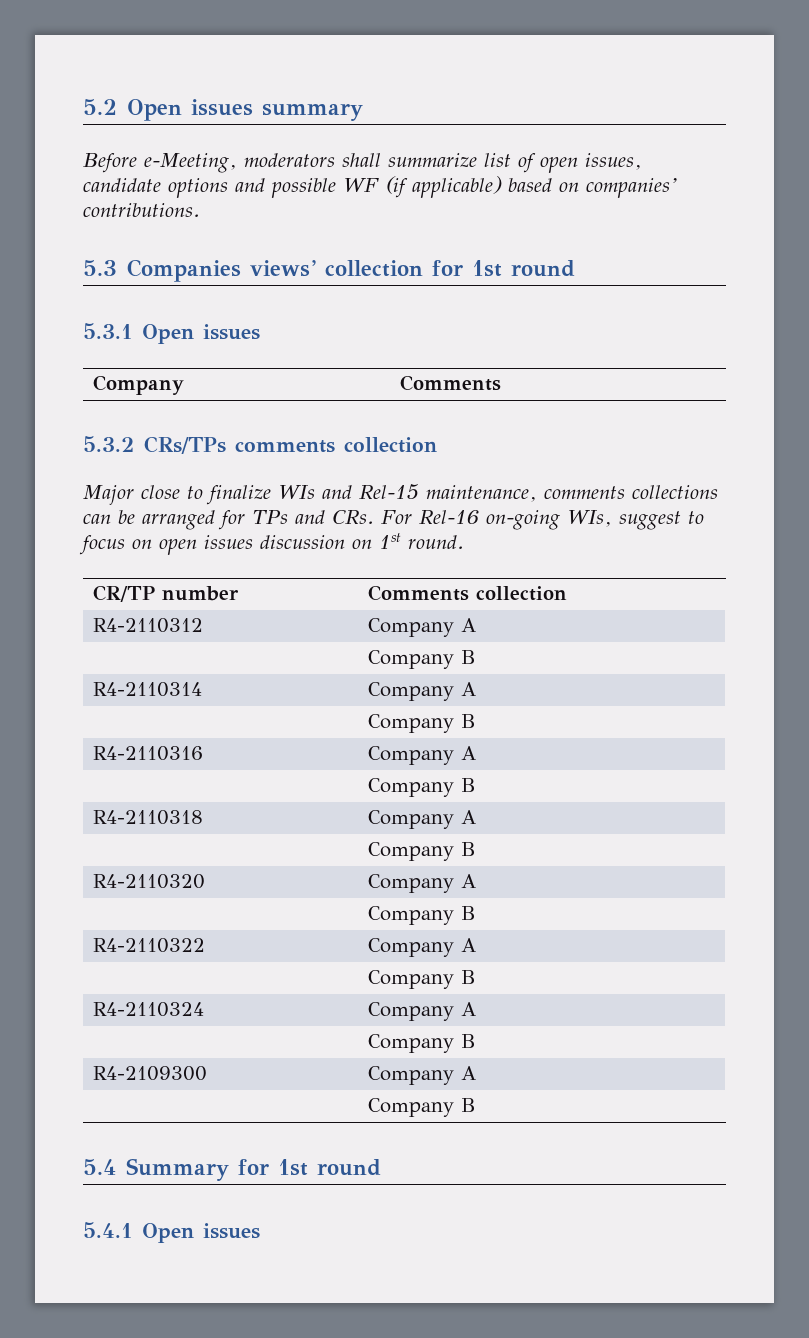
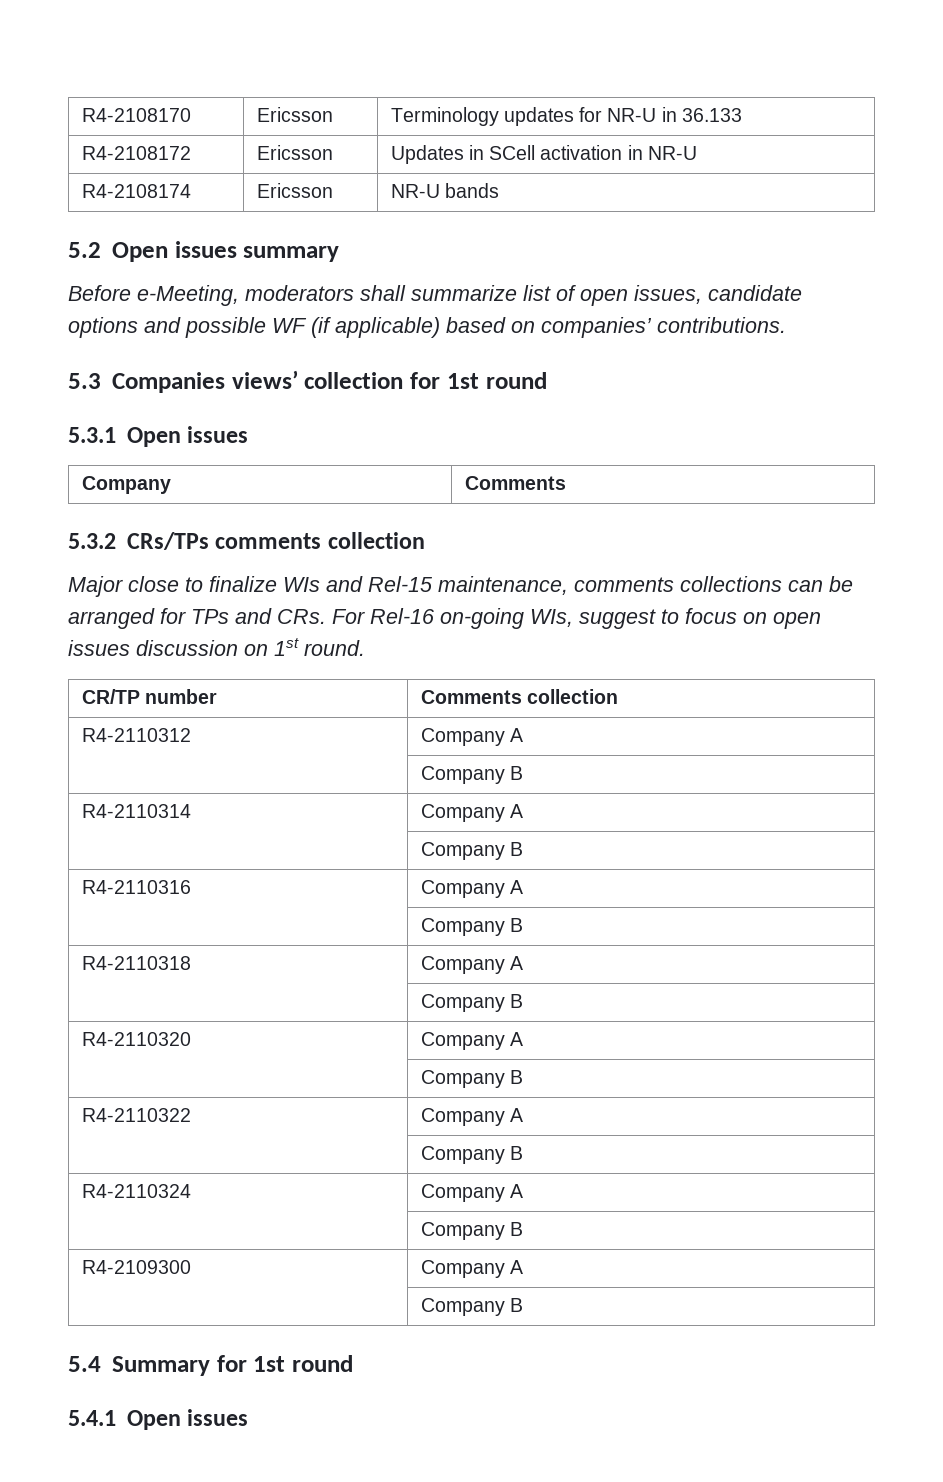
+ R4-2108170 | Ericsson | Terminology updates for NR-U in 36.133
+ R4-2108172 | Ericsson | Updates in SCell activation in NR-U
+ R4-2108174 | Ericsson | NR-U bands

